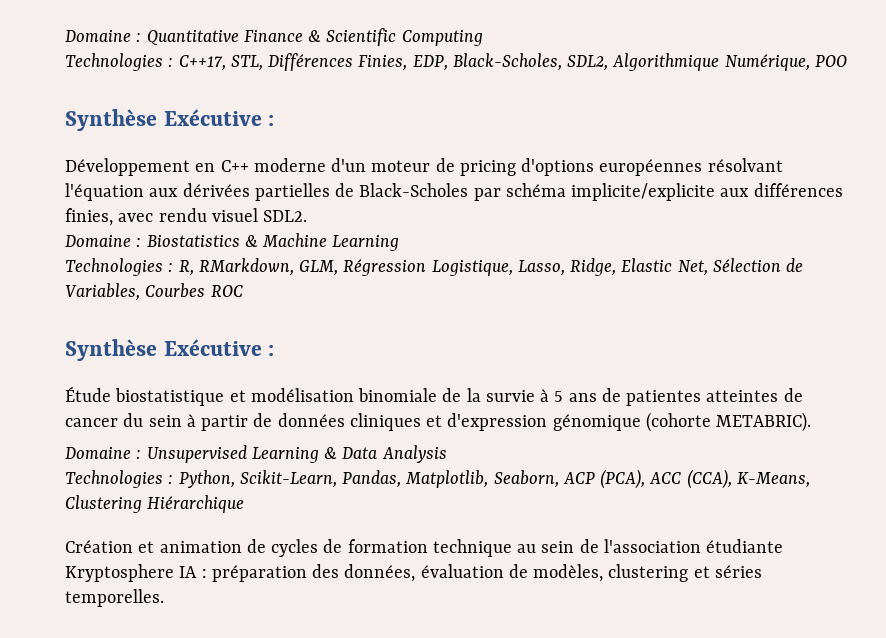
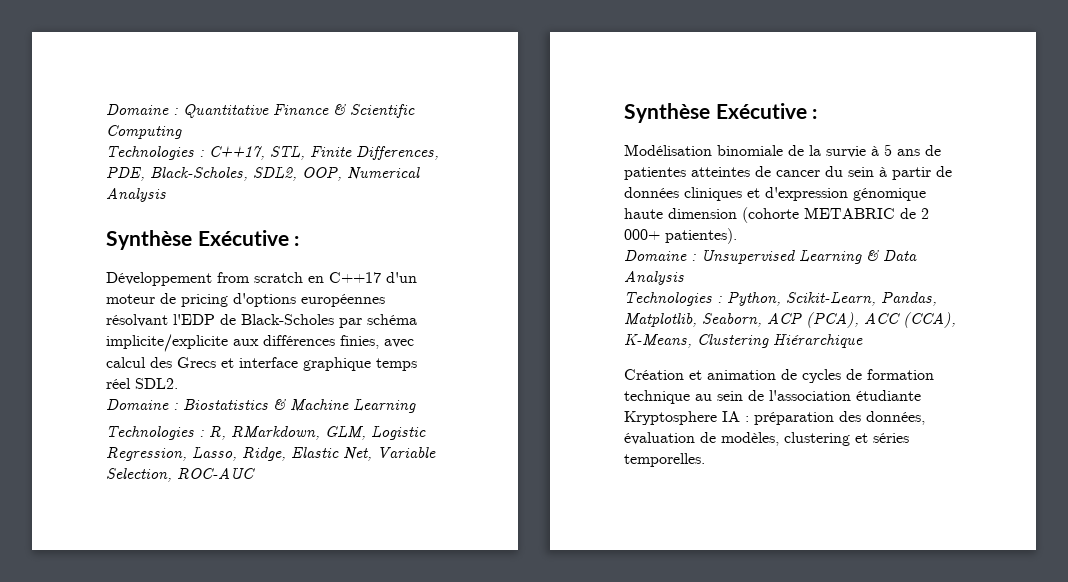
- Technologies : C++17, STL, Différences Finies, EDP, Black-Scholes, SDL2, Algorithmique Numérique, POO
+ Technologies : C++17, STL, Finite Differences, PDE, Black-Scholes, SDL2, OOP, Numerical Analysis
- Développement en C++ moderne d'un moteur de pricing d'options européennes résolvant l'équation aux dérivées partielles de Black-Scholes par schéma implicite/explicite aux différences finies, avec rendu visuel SDL2.
+ Développement from scratch en C++17 d'un moteur de pricing d'options européennes résolvant l'EDP de Black-Scholes par schéma implicite/explicite aux différences finies, avec calcul des Grecs et interface graphique temps réel SDL2.
- Technologies : R, RMarkdown, GLM, Régression Logistique, Lasso, Ridge, Elastic Net, Sélection de Variables, Courbes ROC
+ Technologies : R, RMarkdown, GLM, Logistic Regression, Lasso, Ridge, Elastic Net, Variable Selection, ROC-AUC
  Synthèse Exécutive :
- Étude biostatistique et modélisation binomiale de la survie à 5 ans de patientes atteintes de cancer du sein à partir de données cliniques et d'expression génomique (cohorte METABRIC).
+ Modélisation binomiale de la survie à 5 ans de patientes atteintes de cancer du sein à partir de données cliniques et d'expression génomique haute dimension (cohorte METABRIC de 2 000+ patientes).

